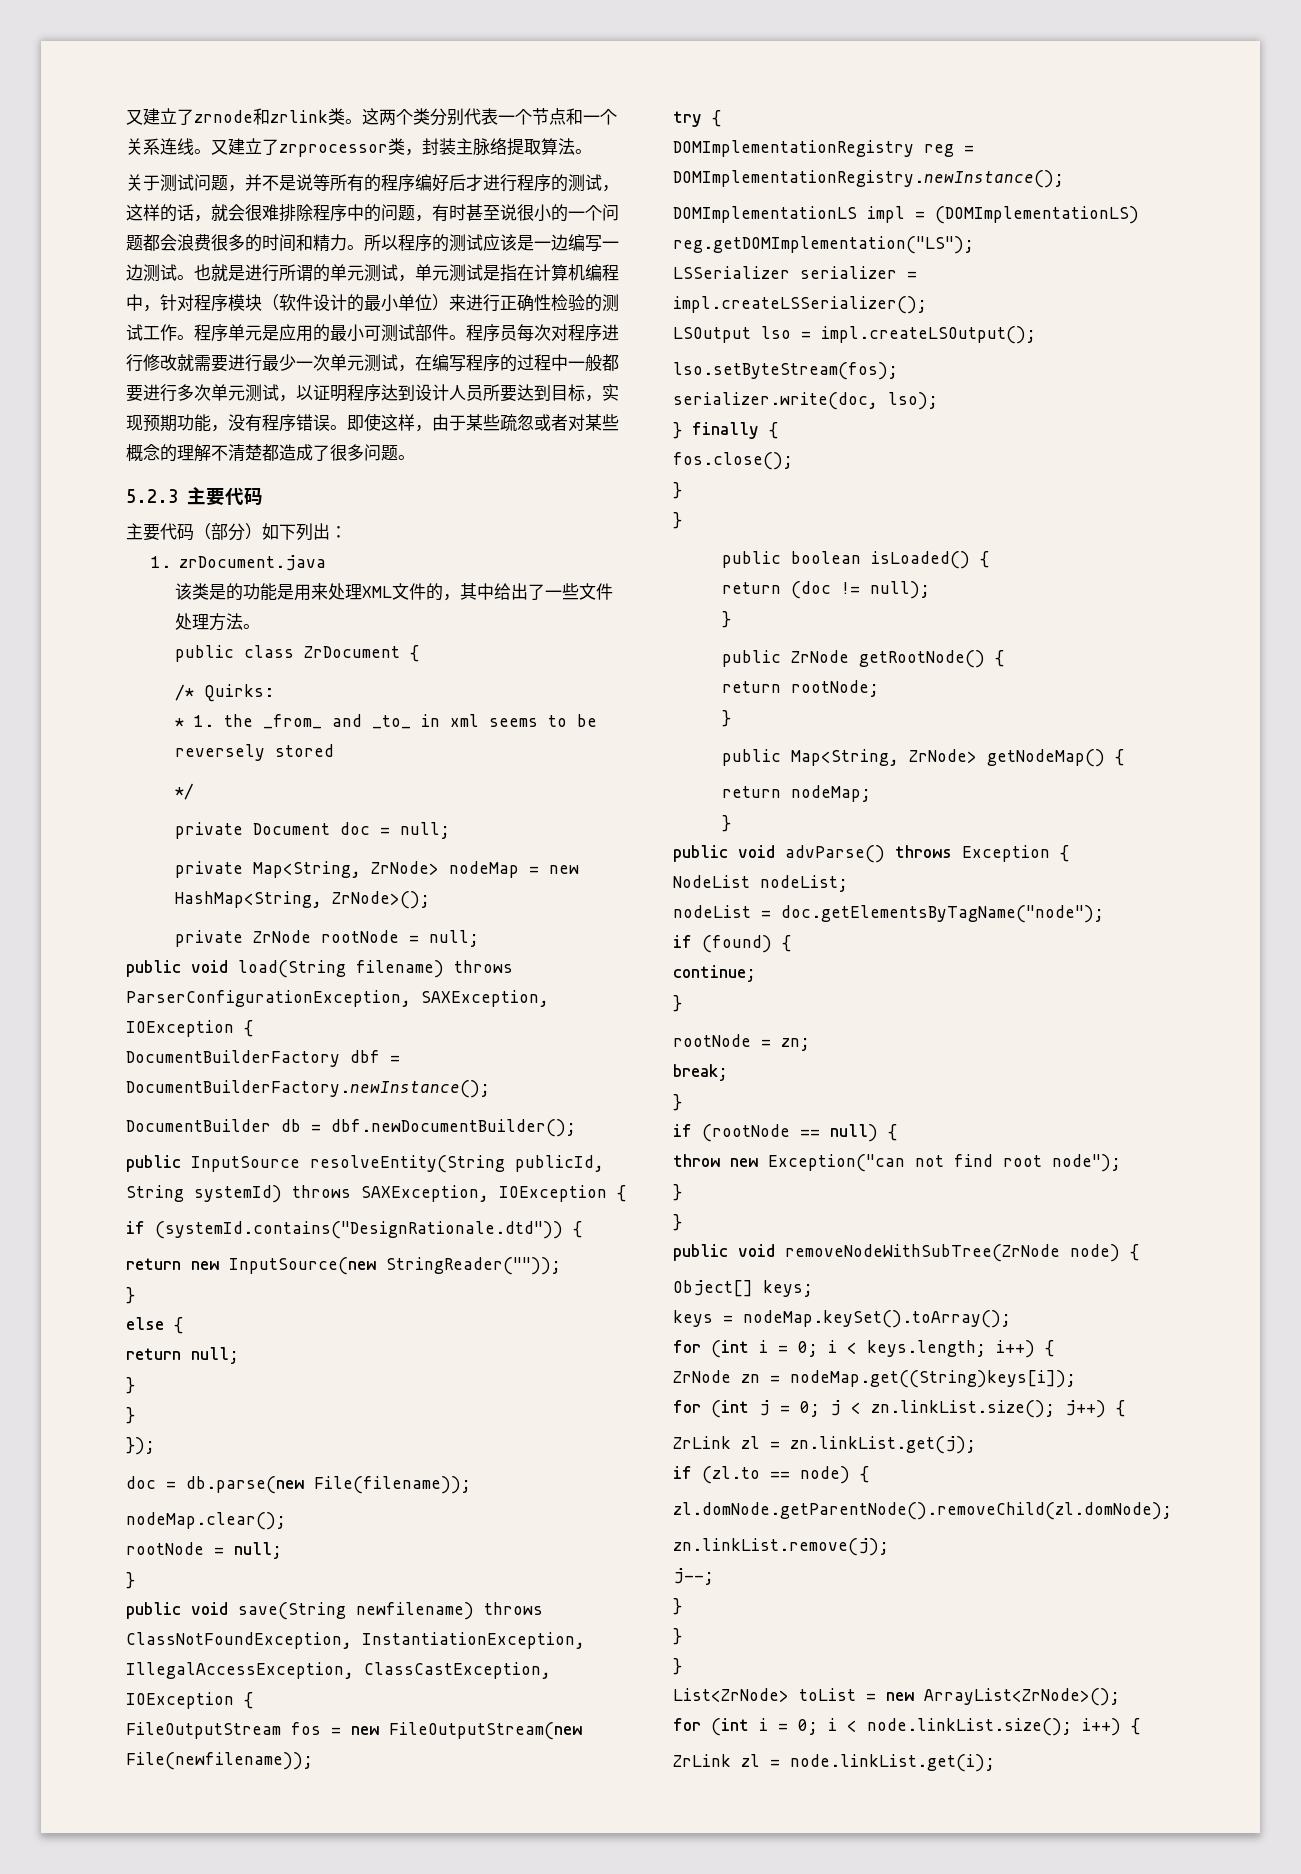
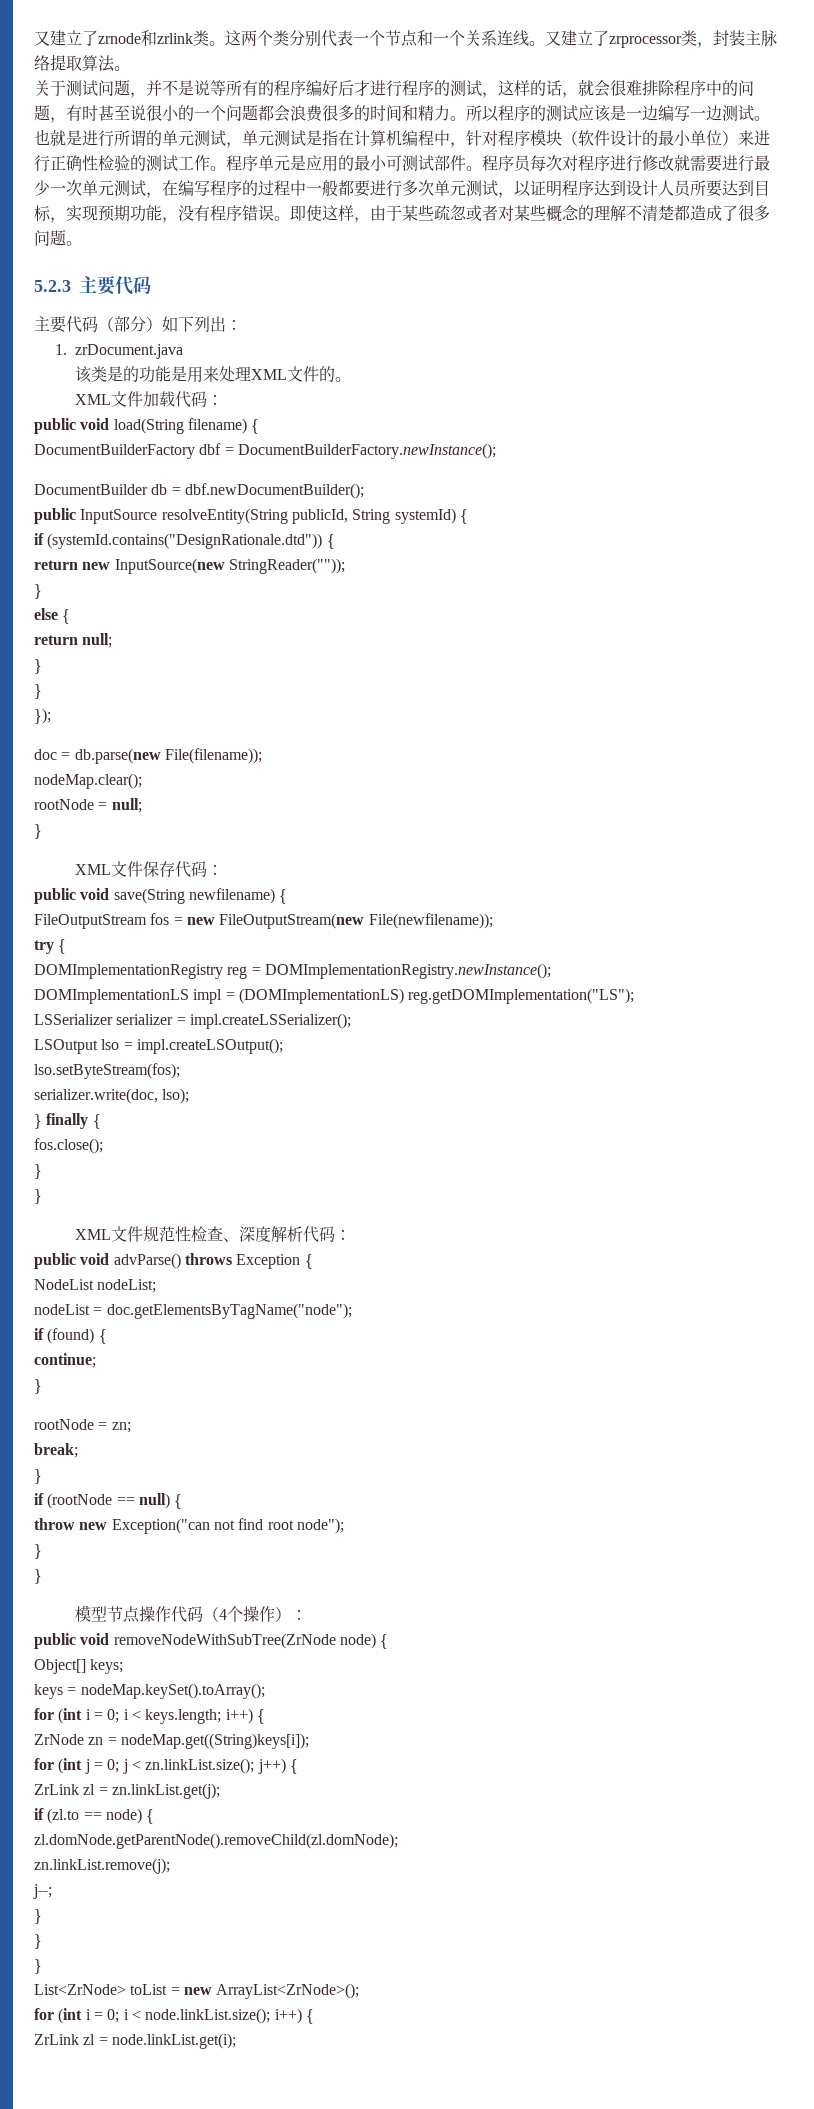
- 该类是的功能是用来处理XML文件的，其中给出了一些文件处理方法。
- public class ZrDocument {
- /* Quirks:
- * 1. the _from_ and _to_ in xml seems to be reversely stored
- */
- private Document doc = null;
- private Map<String, ZrNode> nodeMap = new HashMap<String, ZrNode>();
- private ZrNode rootNode = null;
+ 该类是的功能是用来处理XML文件的。
+ XML文件加载代码：
- public void load(String filename) throws ParserConfigurationException, SAXException, IOException {
+ public void load(String filename) {
- public InputSource resolveEntity(String publicId, String systemId) throws SAXException, IOException {
+ public InputSource resolveEntity(String publicId, String systemId) {
+ XML文件保存代码：
- public void save(String newfilename) throws ClassNotFoundException, InstantiationException, IllegalAccessException, ClassCastException, IOException {
+ public void save(String newfilename) {
- public boolean isLoaded() {
- return (doc != null);
- }
- public ZrNode getRootNode() {
- return rootNode;
- }
- public Map<String, ZrNode> getNodeMap() {
- return nodeMap;
- }
+ XML文件规范性检查、深度解析代码：
+ 模型节点操作代码（4个操作）：

